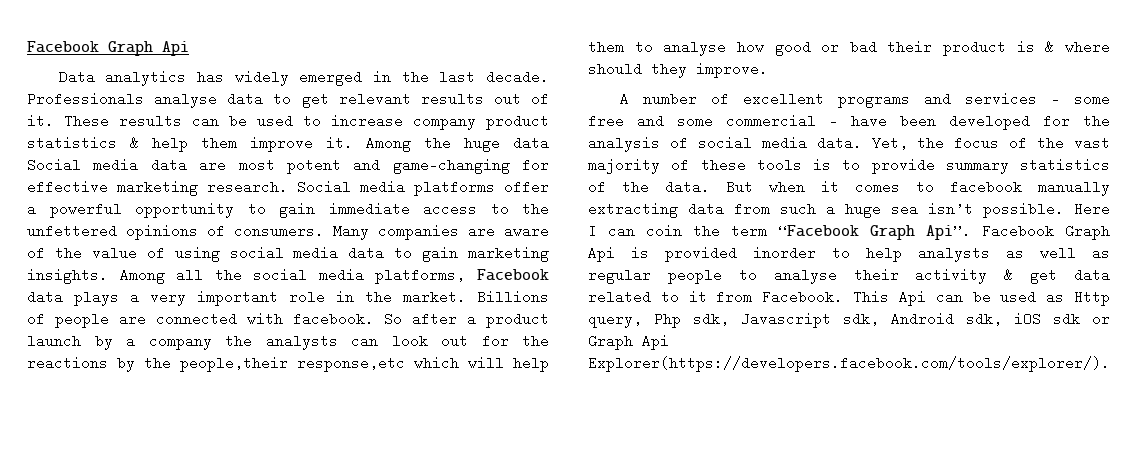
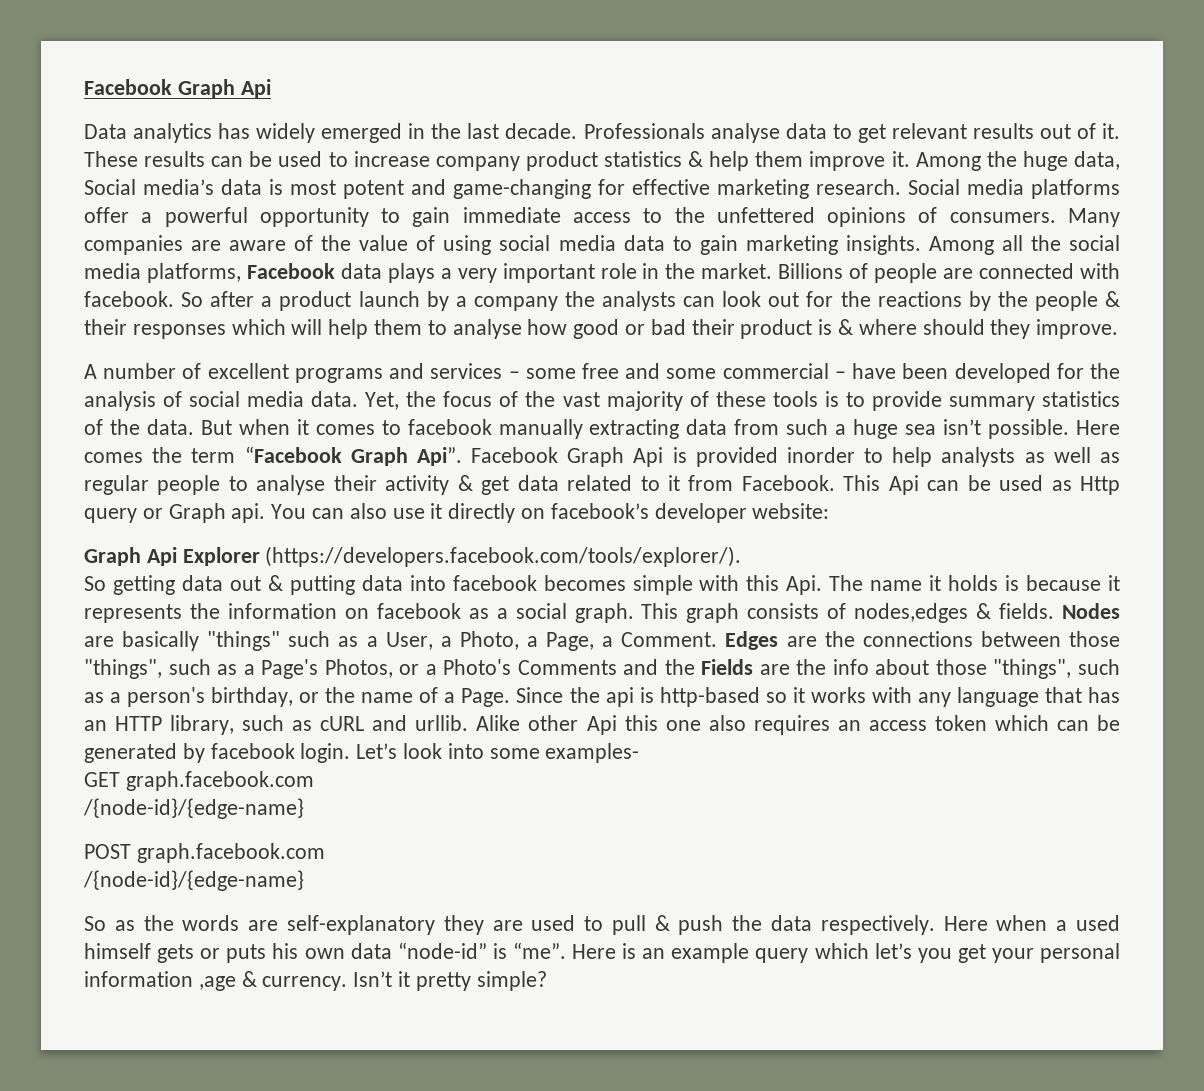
- Among the huge data Social media data are most potent and game-changing for effective marketing research.
+ Among the huge data, Social media’s data is most potent and game-changing for effective marketing research.
- So after a product launch by a company the analysts can look out for the reactions by the people,their response,etc which will help them to analyse how good or bad their product is & where should they improve.
+ So after a product launch by a company the analysts can look out for the reactions by the people & their responses which will help them to analyse how good or bad their product is & where should they improve.
- Here I can coin the term “Facebook Graph Api”.
+ Here comes the term “Facebook Graph Api”.
- This Api can be used as Http query, Php sdk, Javascript sdk, Android sdk, iOS sdk or Graph Api Explorer(https://developers.facebook.com/tools/explorer/).
+ This Api can be used as Http query or Graph api. You can also use it directly on facebook’s developer website:
+ Graph Api Explorer (https://developers.facebook.com/tools/explorer/).
+ So getting data out & putting data into facebook becomes simple with this Api. The name it holds is because it represents the information on facebook as a social graph. This graph consists of nodes,edges & fields. Nodes are basically "things" such as a User, a Photo, a Page, a Comment. Edges are the connections between those "things", such as a Page's Photos, or a Photo's Comments and the Fields are the info about those "things", such as a person's birthday, or the name of a Page. Since the api is http-based so it works with any language that has an HTTP library, such as cURL and urllib. Alike other Api this one also requires an access token which can be generated by facebook login. Let’s look into some examples-
+ GET graph.facebook.com
+ /{node-id}/{edge-name}
+ POST graph.facebook.com
+ /{node-id}/{edge-name}
+ So as the words are self-explanatory they are used to pull & push the data respectively. Here when a used himself gets or puts his own data “node-id” is “me”. Here is an example query which let’s you get your personal information ,age & currency. Isn’t it pretty simple?

